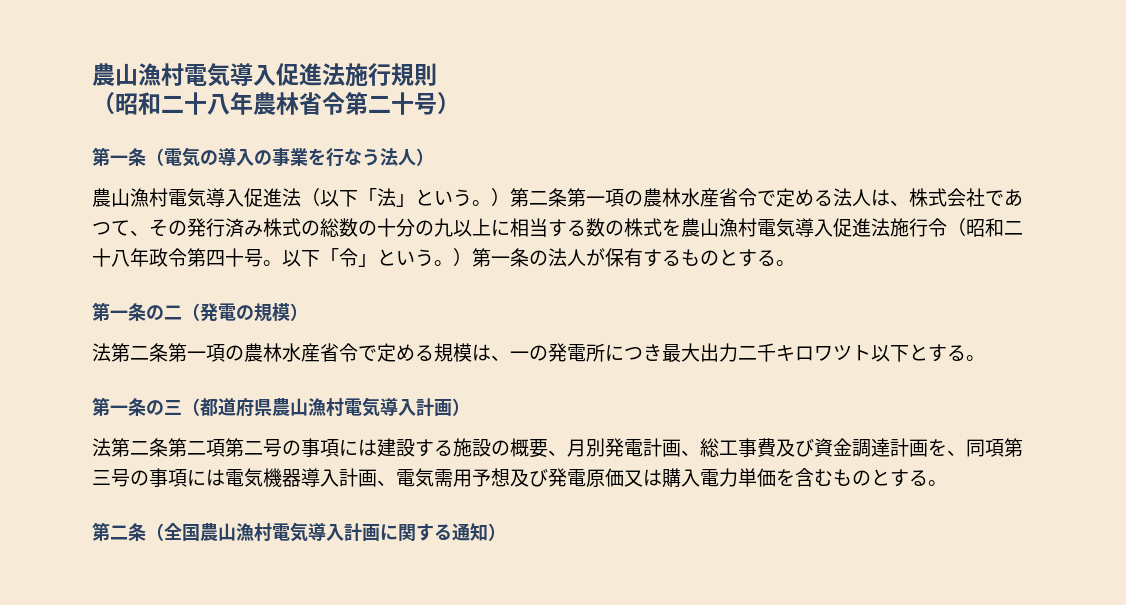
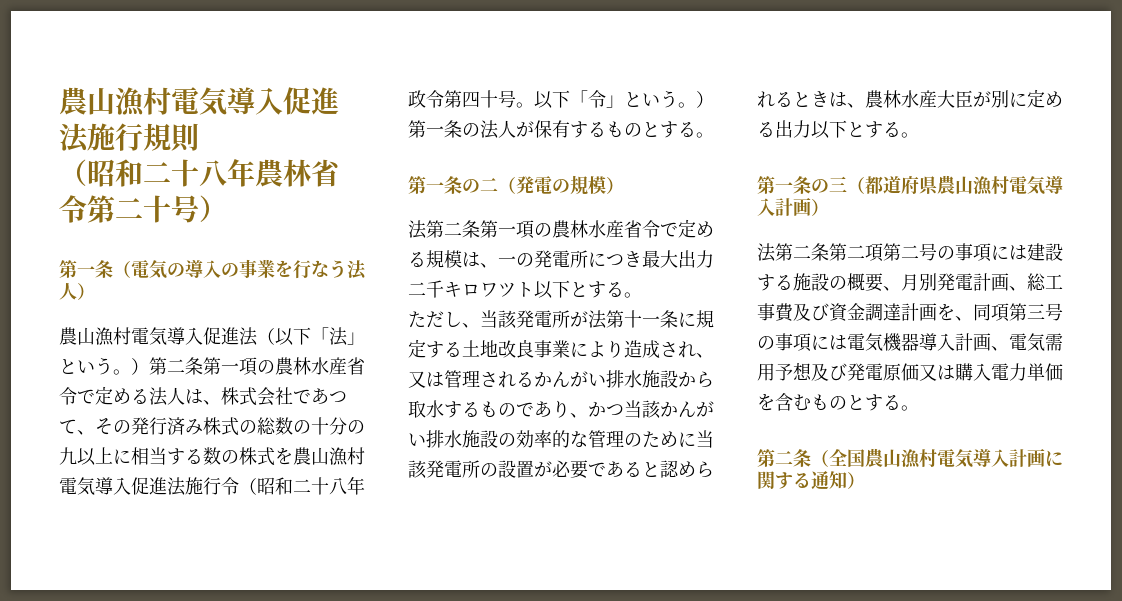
+ ただし、当該発電所が法第十一条に規定する土地改良事業により造成され、又は管理されるかんがい排水施設から取水するものであり、かつ当該かんがい排水施設の効率的な管理のために当該発電所の設置が必要であると認められるときは、農林水産大臣が別に定める出力以下とする。

